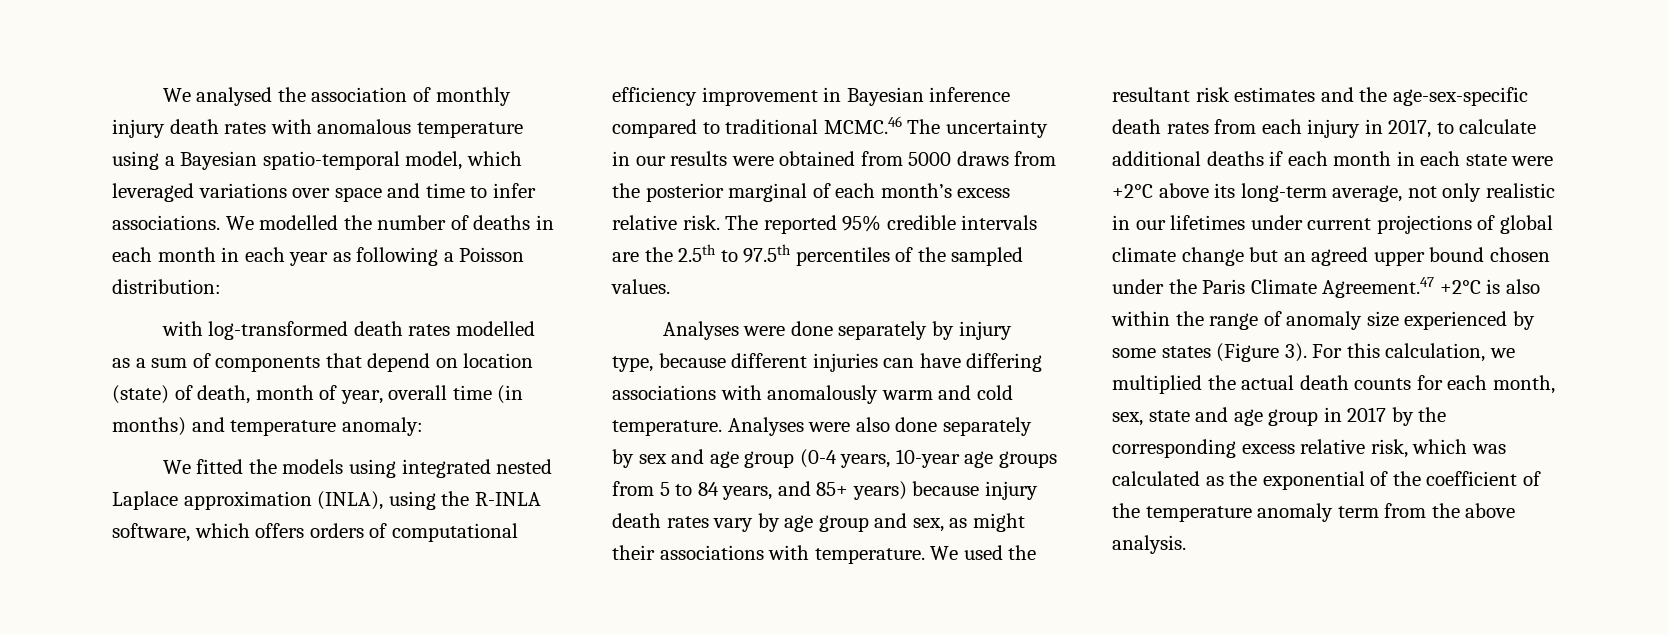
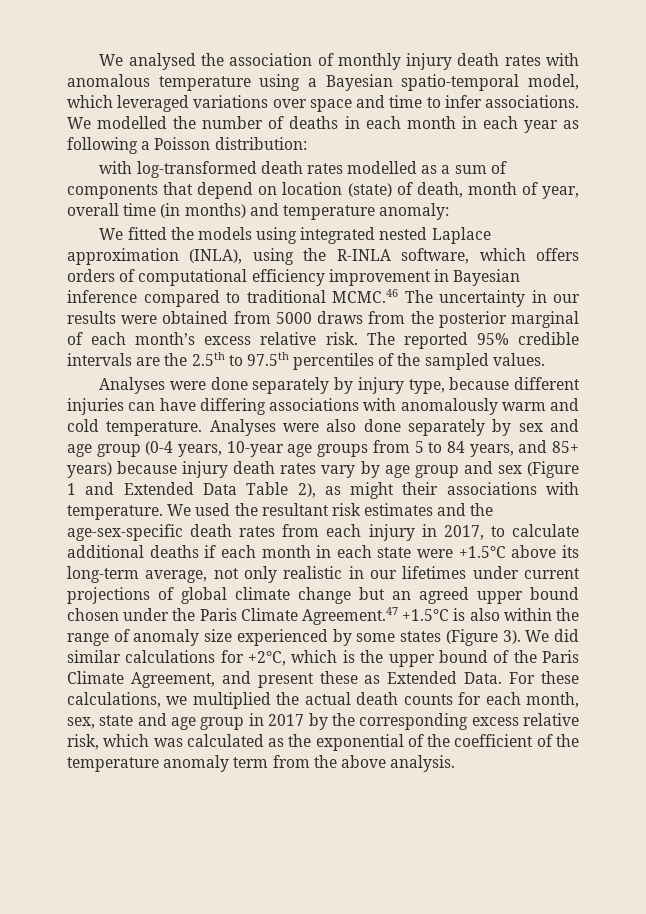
- Analyses were also done separately by sex and age group (0-4 years, 10-year age groups from 5 to 84 years, and 85+ years) because injury death rates vary by age group and sex, as might their associations with temperature.
+ Analyses were also done separately by sex and age group (0-4 years, 10-year age groups from 5 to 84 years, and 85+ years) because injury death rates vary by age group and sex (Figure 1 and Extended Data Table 2), as might their associations with temperature.
- We used the resultant risk estimates and the age-sex-specific death rates from each injury in 2017, to calculate additional deaths if each month in each state were +2°C above its long-term average, not only realistic in our lifetimes under current projections of global climate change but an agreed upper bound chosen under the Paris Climate Agreement.47 +2°C is also within the range of anomaly size experienced by some states (Figure 3).
+ We used the resultant risk estimates and the age-sex-specific death rates from each injury in 2017, to calculate additional deaths if each month in each state were +1.5°C above its long-term average, not only realistic in our lifetimes under current projections of global climate change but an agreed upper bound chosen under the Paris Climate Agreement.47 +1.5°C is also within the range of anomaly size experienced by some states (Figure 3).
- For this calculation, we multiplied the actual death counts for each month, sex, state and age group in 2017 by the corresponding excess relative risk, which was calculated as the exponential of the coefficient of the temperature anomaly term from the above analysis.
+ We did similar calculations for +2°C, which is the upper bound of the Paris Climate Agreement, and present these as Extended Data. For these calculations, we multiplied the actual death counts for each month, sex, state and age group in 2017 by the corresponding excess relative risk, which was calculated as the exponential of the coefficient of the temperature anomaly term from the above analysis.

